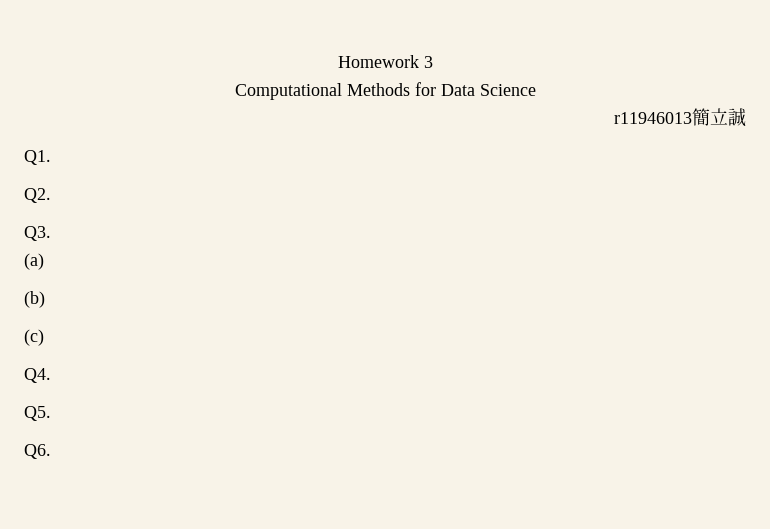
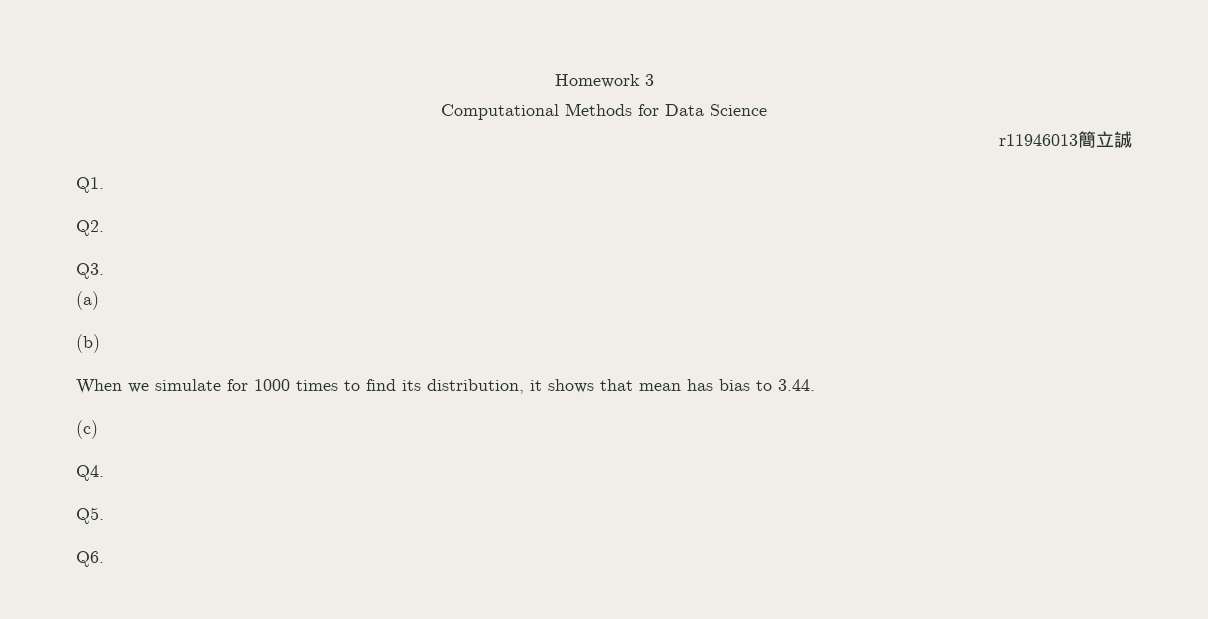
+ When we simulate for 1000 times to find its distribution, it shows that mean has bias to 3.44.

